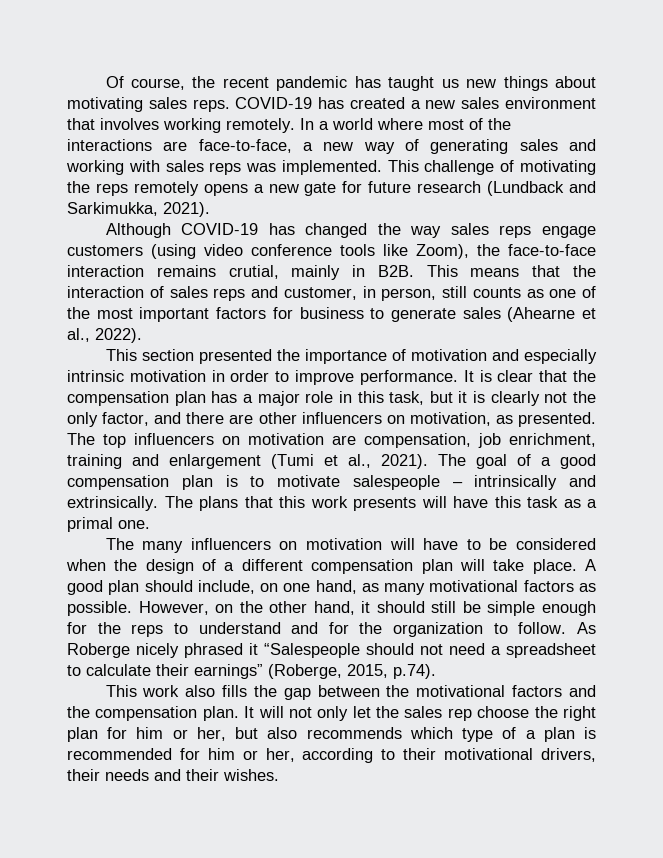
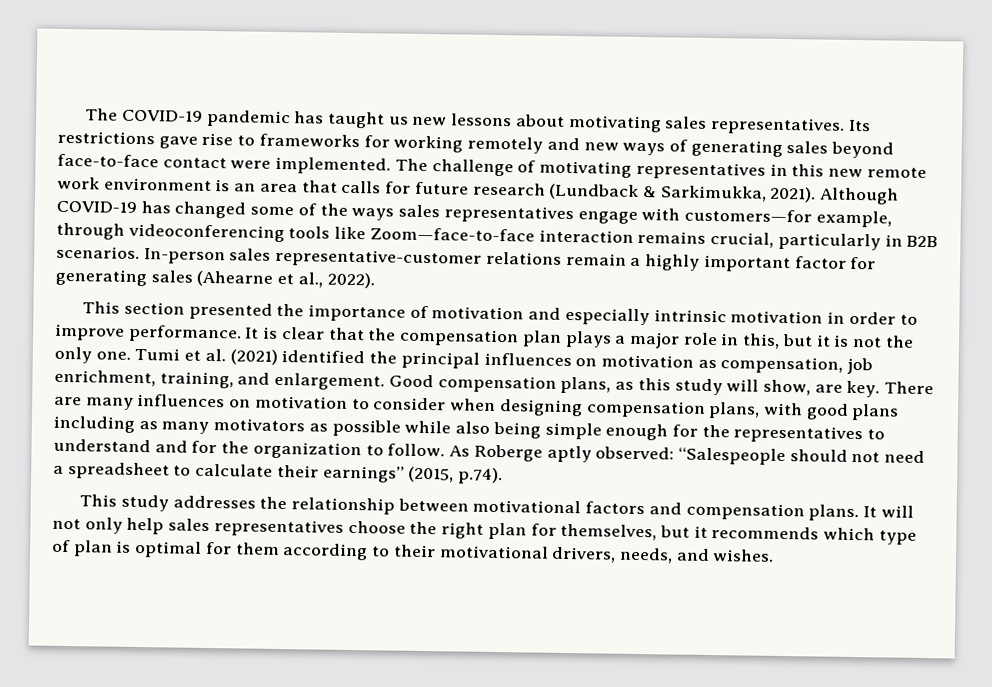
- Of course, the recent pandemic has taught us new things about motivating sales reps. COVID-19 has created a new sales environment that involves working remotely. In a world where most of the interactions are face-to-face, a new way of generating sales and working with sales reps was implemented. This challenge of motivating the reps remotely opens a new gate for future research (Lundback and Sarkimukka, 2021).
- Although COVID-19 has changed the way sales reps engage customers (using video conference tools like Zoom), the face-to-face interaction remains crutial, mainly in B2B. This means that the interaction of sales reps and customer, in person, still counts as one of the most important factors for business to generate sales (Ahearne et al., 2022).
+ The COVID-19 pandemic has taught us new lessons about motivating sales representatives. Its restrictions gave rise to frameworks for working remotely and new ways of generating sales beyond face-to-face contact were implemented. The challenge of motivating representatives in this new remote work environment is an area that calls for future research (Lundback & Sarkimukka, 2021). Although COVID-19 has changed some of the ways sales representatives engage with customers—for example, through videoconferencing tools like Zoom—face-to-face interaction remains crucial, particularly in B2B scenarios. In-person sales representative-customer relations remain a highly important factor for generating sales (Ahearne et al., 2022).
- It is clear that the compensation plan has a major role in this task, but it is clearly not the only factor, and there are other influencers on motivation, as presented. The top influencers on motivation are compensation, job enrichment, training and enlargement (Tumi et al., 2021). The goal of a good compensation plan is to motivate salespeople – intrinsically and extrinsically. The plans that this work presents will have this task as a primal one.
- The many influencers on motivation will have to be considered when the design of a different compensation plan will take place. A good plan should include, on one hand, as many motivational factors as possible. However, on the other hand, it should still be simple enough for the reps to understand and for the organization to follow.
+ It is clear that the compensation plan plays a major role in this, but it is not the only one. Tumi et al. (2021) identified the principal influences on motivation as compensation, job enrichment, training, and enlargement. Good compensation plans, as this study will show, are key. There are many influences on motivation to consider when designing compensation plans, with good plans including as many motivators as possible while also being simple enough for the representatives to understand and for the organization to follow.
- As Roberge nicely phrased it “Salespeople should not need a spreadsheet to calculate their earnings” (Roberge, 2015, p.74).
+ As Roberge aptly observed: “Salespeople should not need a spreadsheet to calculate their earnings” (2015, p.74).
- This work also fills the gap between the motivational factors and the compensation plan. It will not only let the sales rep choose the right plan for him or her, but also recommends which type of a plan is recommended for him or her, according to their motivational drivers, their needs and their wishes.
+ This study addresses the relationship between motivational factors and compensation plans. It will not only help sales representatives choose the right plan for themselves, but it recommends which type of plan is optimal for them according to their motivational drivers, needs, and wishes.

